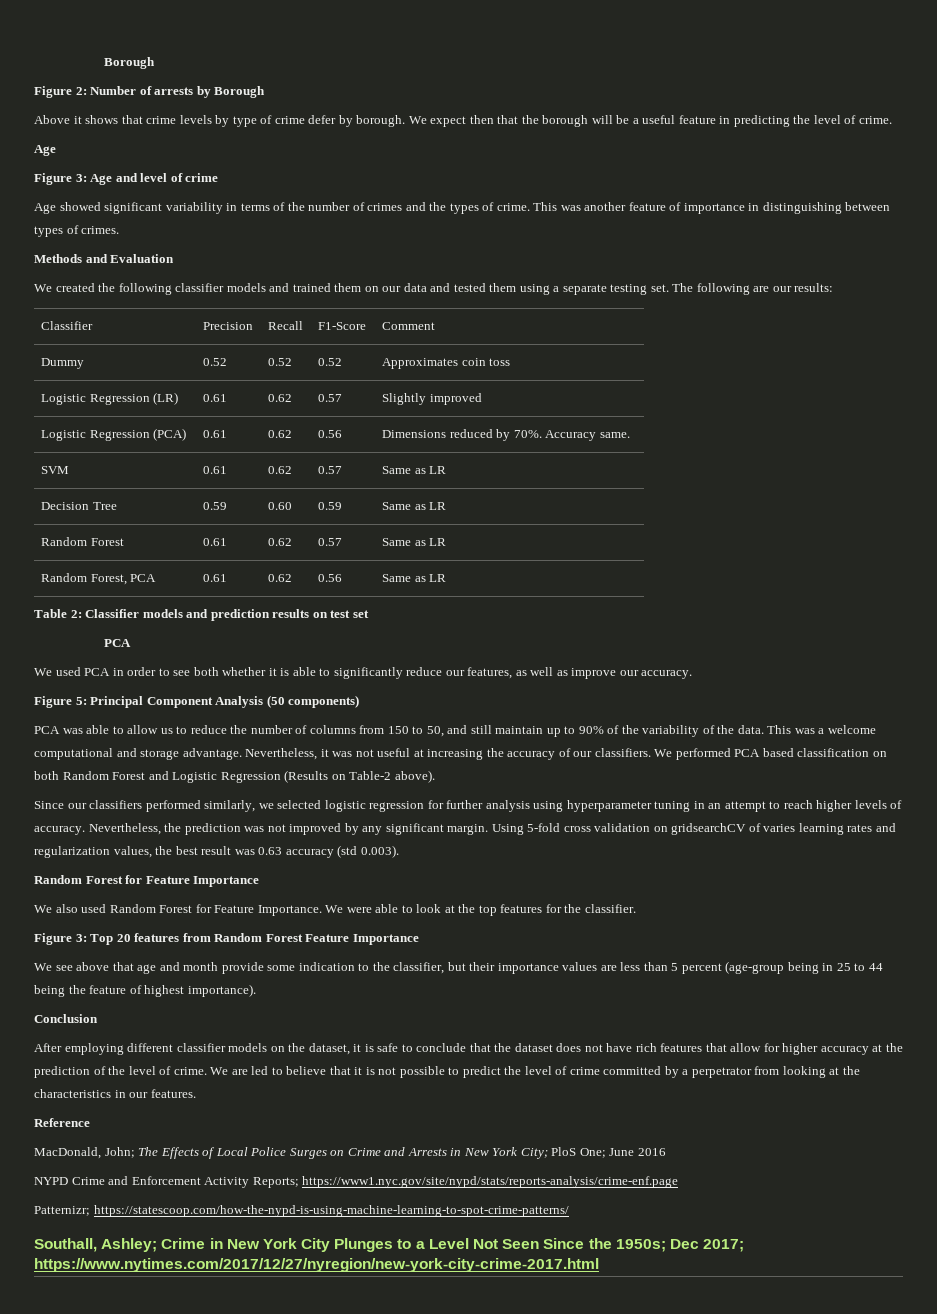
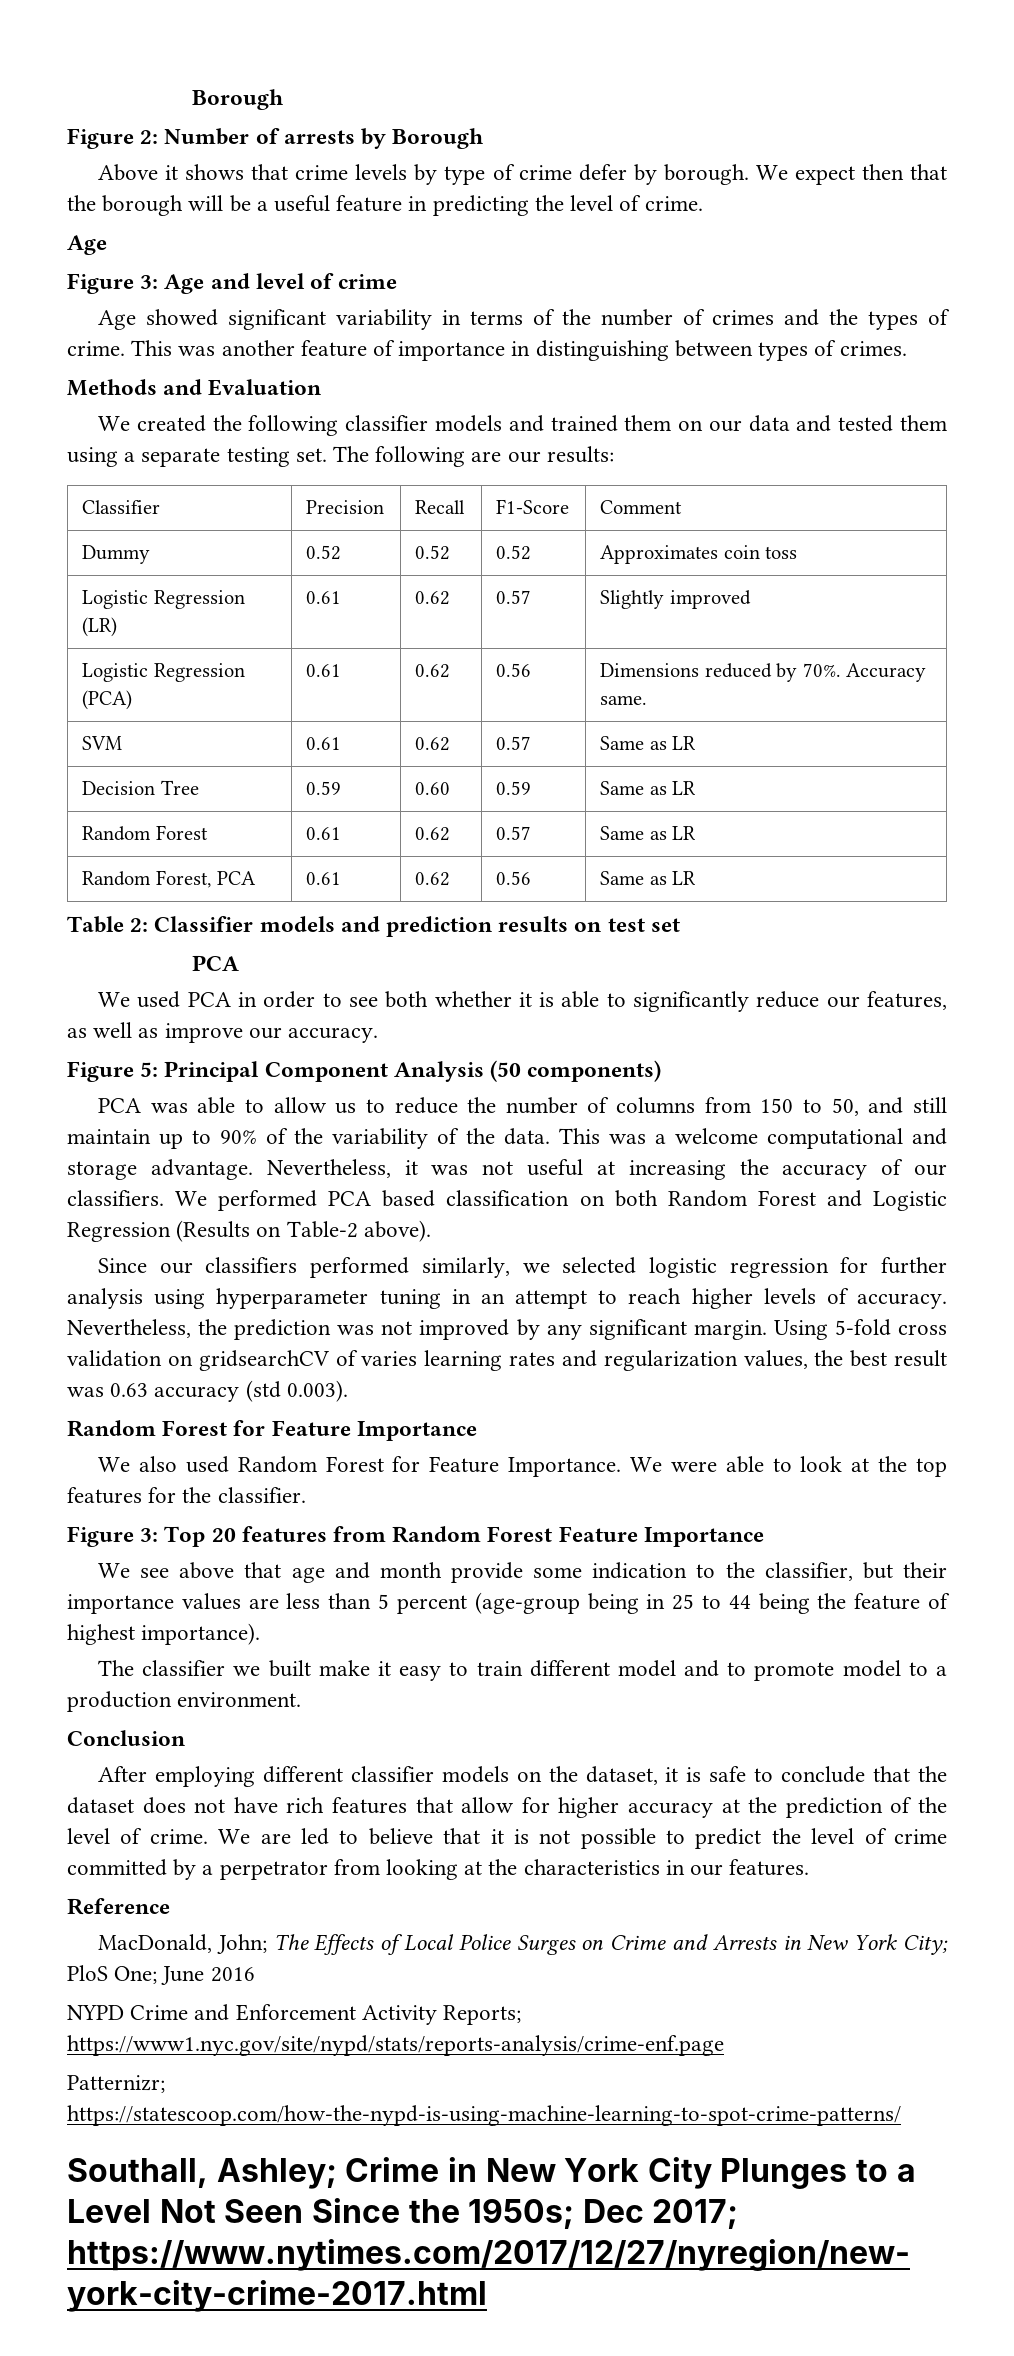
+ The classifier we built make it easy to train different model and to promote model to a production environment.

